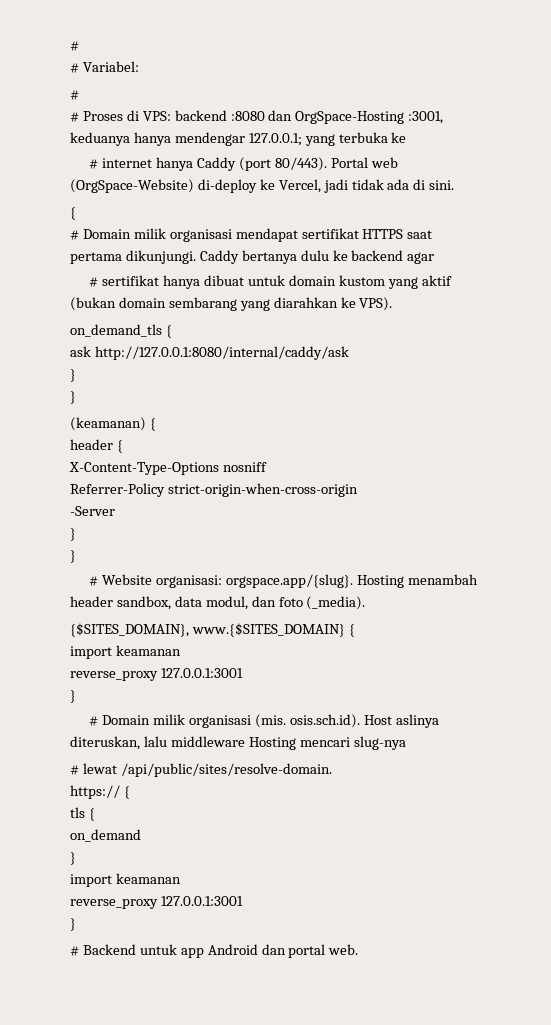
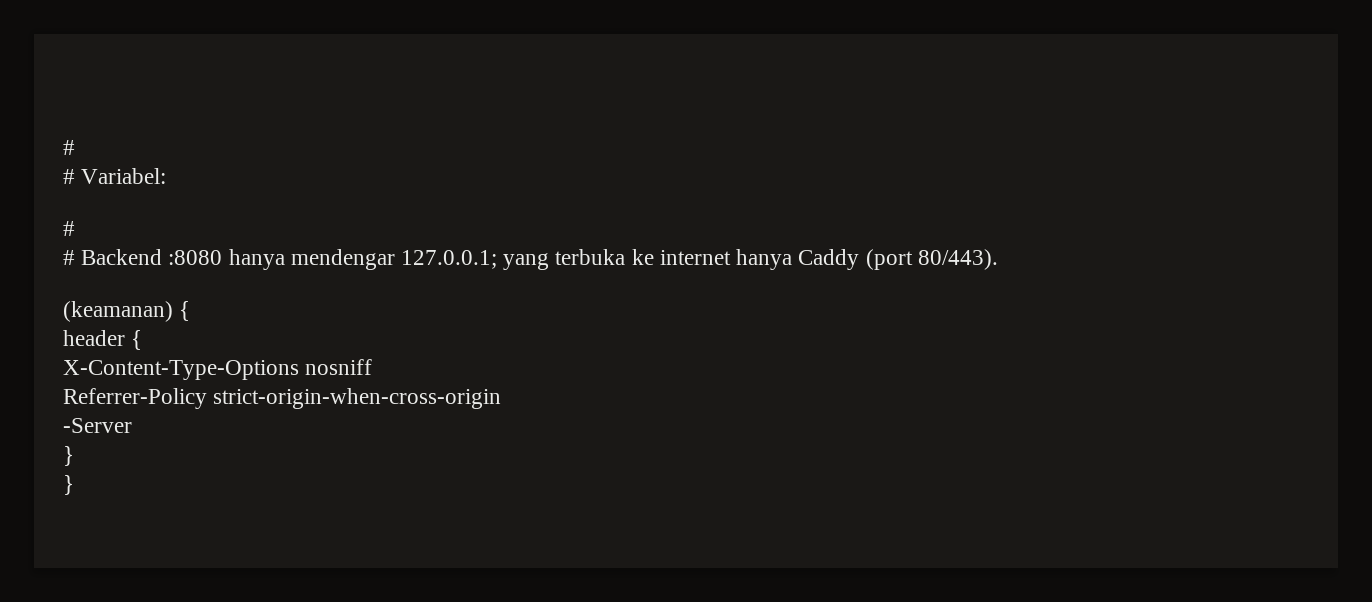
- # Proses di VPS: backend :8080 dan OrgSpace-Hosting :3001, keduanya hanya mendengar 127.0.0.1; yang terbuka ke
- # internet hanya Caddy (port 80/443). Portal web (OrgSpace-Website) di-deploy ke Vercel, jadi tidak ada di sini.
- {
- # Domain milik organisasi mendapat sertifikat HTTPS saat pertama dikunjungi. Caddy bertanya dulu ke backend agar
- # sertifikat hanya dibuat untuk domain kustom yang aktif (bukan domain sembarang yang diarahkan ke VPS).
- on_demand_tls {
- ask http://127.0.0.1:8080/internal/caddy/ask
- }
- }
+ # Backend :8080 hanya mendengar 127.0.0.1; yang terbuka ke internet hanya Caddy (port 80/443).
- # Website organisasi: orgspace.app/{slug}. Hosting menambah header sandbox, data modul, dan foto (_media).
- {$SITES_DOMAIN}, www.{$SITES_DOMAIN} {
- import keamanan
- reverse_proxy 127.0.0.1:3001
- }
- # Domain milik organisasi (mis. osis.sch.id). Host aslinya diteruskan, lalu middleware Hosting mencari slug-nya
- # lewat /api/public/sites/resolve-domain.
- https:// {
- tls {
- on_demand
- }
- import keamanan
- reverse_proxy 127.0.0.1:3001
- }
- # Backend untuk app Android dan portal web.

